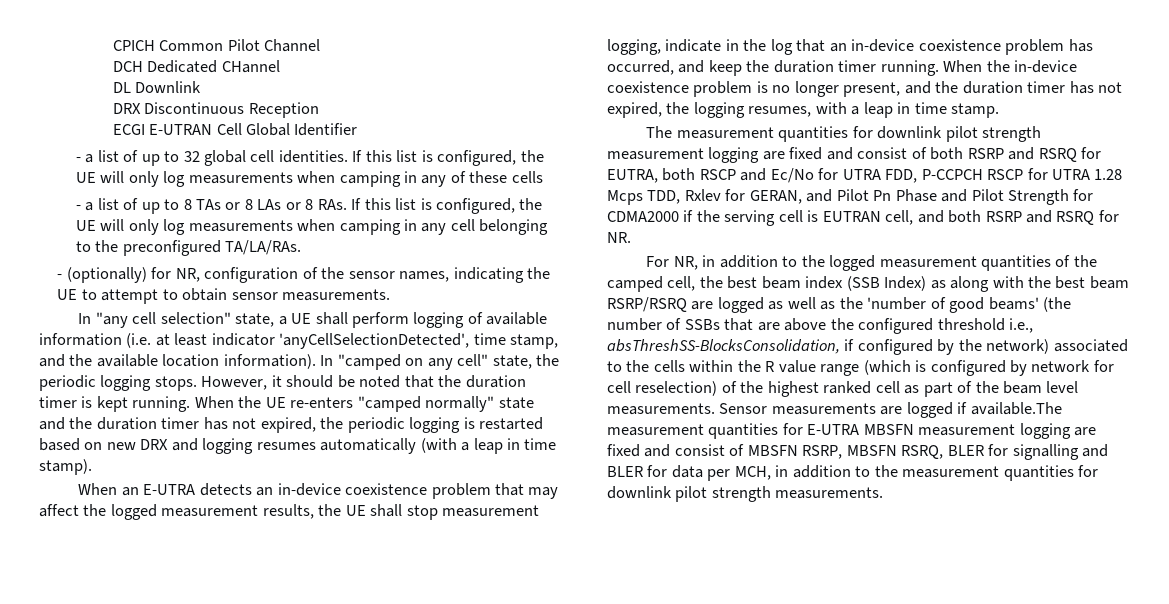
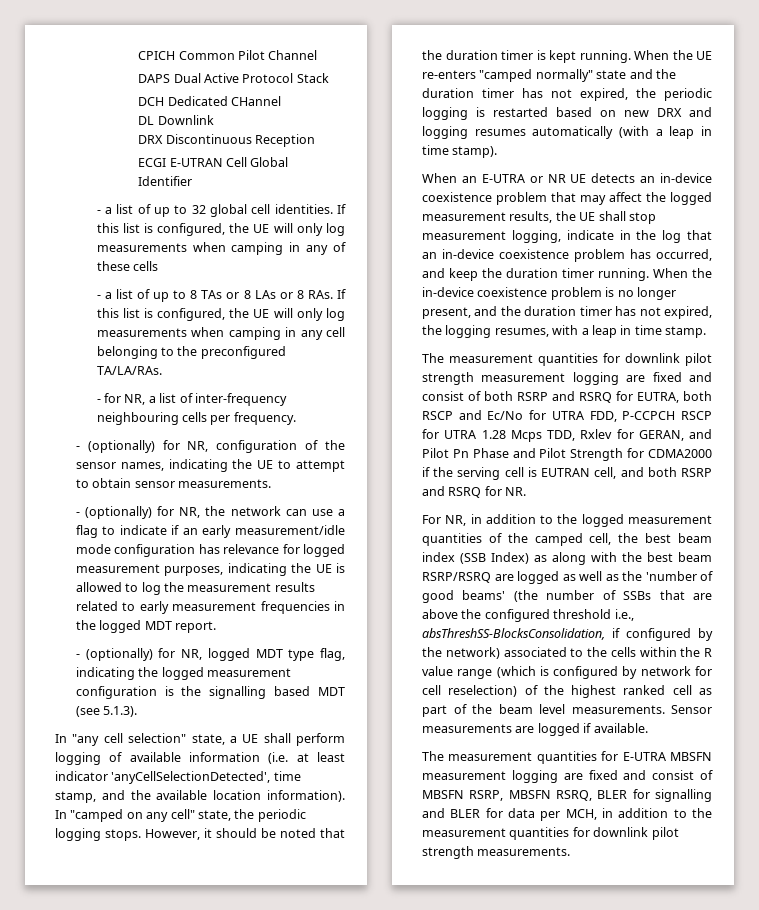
+ DAPS Dual Active Protocol Stack
+ - for NR, a list of inter-frequency neighbouring cells per frequency.
+ - (optionally) for NR, the network can use a flag to indicate if an early measurement/idle mode configuration has relevance for logged measurement purposes, indicating the UE is allowed to log the measurement results related to early measurement frequencies in the logged MDT report.
+ - (optionally) for NR, logged MDT type flag, indicating the logged measurement configuration is the signalling based MDT (see 5.1.3).
- When an E-UTRA detects an in-device coexistence problem that may affect the logged measurement results, the UE shall stop measurement logging, indicate in the log that an in-device coexistence problem has occurred, and keep the duration timer running.
+ When an E-UTRA or NR UE detects an in-device coexistence problem that may affect the logged measurement results, the UE shall stop measurement logging, indicate in the log that an in-device coexistence problem has occurred, and keep the duration timer running.
- Sensor measurements are logged if available.The measurement quantities for E-UTRA MBSFN measurement logging are fixed and consist of MBSFN RSRP, MBSFN RSRQ, BLER for signalling and BLER for data per MCH, in addition to the measurement quantities for downlink pilot strength measurements.
+ Sensor measurements are logged if available.
+ The measurement quantities for E-UTRA MBSFN measurement logging are fixed and consist of MBSFN RSRP, MBSFN RSRQ, BLER for signalling and BLER for data per MCH, in addition to the measurement quantities for downlink pilot strength measurements.

